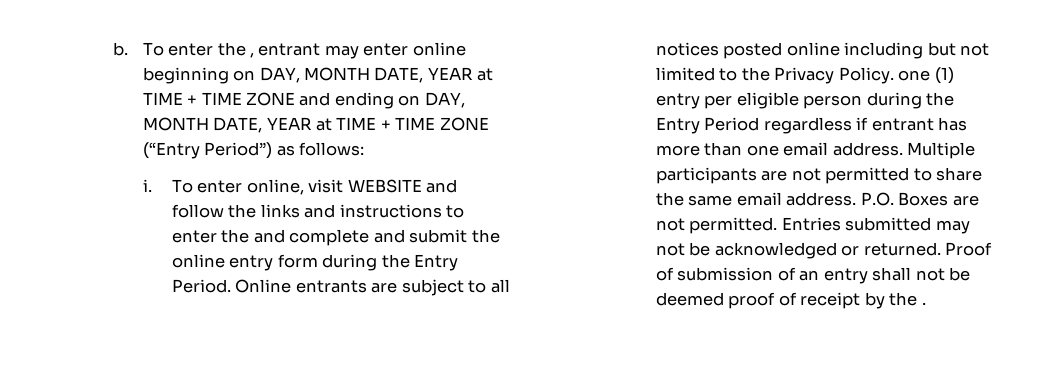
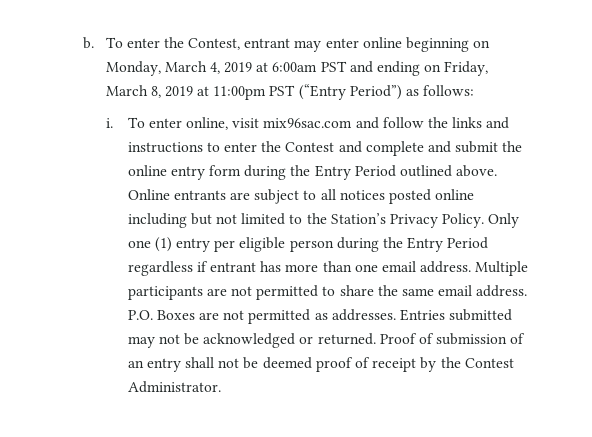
- To enter the , entrant may enter online beginning on DAY, MONTH DATE, YEAR at TIME + TIME ZONE and ending on DAY, MONTH DATE, YEAR at TIME + TIME ZONE (“Entry Period”) as follows:
+ To enter the Contest, entrant may enter online beginning on Monday, March 4, 2019 at 6:00am PST and ending on Friday, March 8, 2019 at 11:00pm PST (“Entry Period”) as follows:
- To enter online, visit WEBSITE and follow the links and instructions to enter the and complete and submit the online entry form during the Entry Period.
+ To enter online, visit mix96sac.com and follow the links and instructions to enter the Contest and complete and submit the online entry form during the Entry Period outlined above.
- Online entrants are subject to all notices posted online including but not limited to the Privacy Policy. one (1) entry per eligible person during the Entry Period regardless if entrant has more than one email address.
+ Online entrants are subject to all notices posted online including but not limited to the Station’s Privacy Policy. Only one (1) entry per eligible person during the Entry Period regardless if entrant has more than one email address.
- P.O. Boxes are not permitted.
+ P.O. Boxes are not permitted as addresses.
- Proof of submission of an entry shall not be deemed proof of receipt by the .
+ Proof of submission of an entry shall not be deemed proof of receipt by the Contest Administrator.

